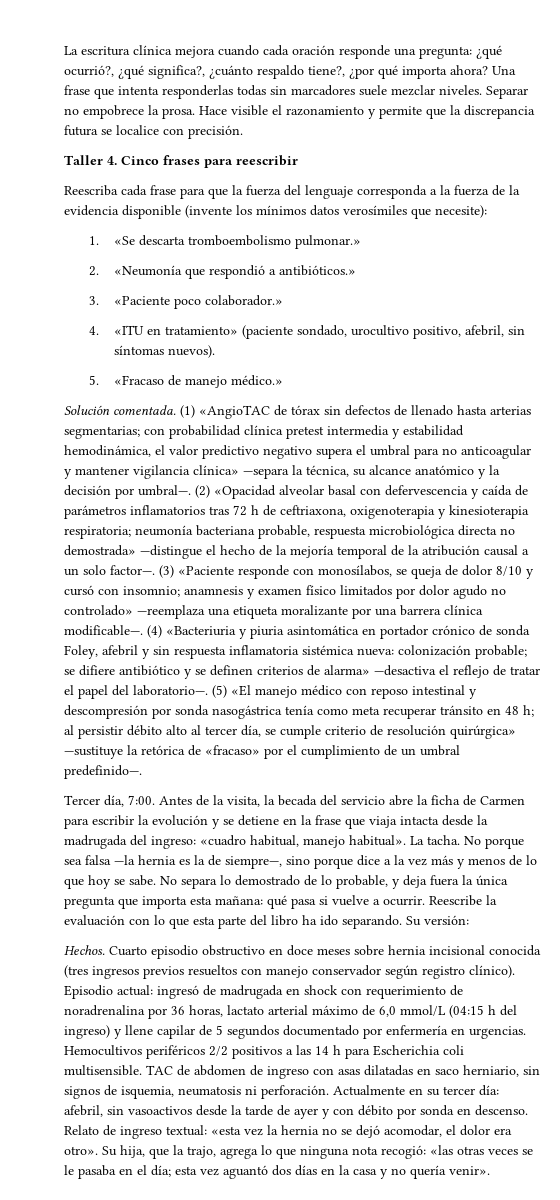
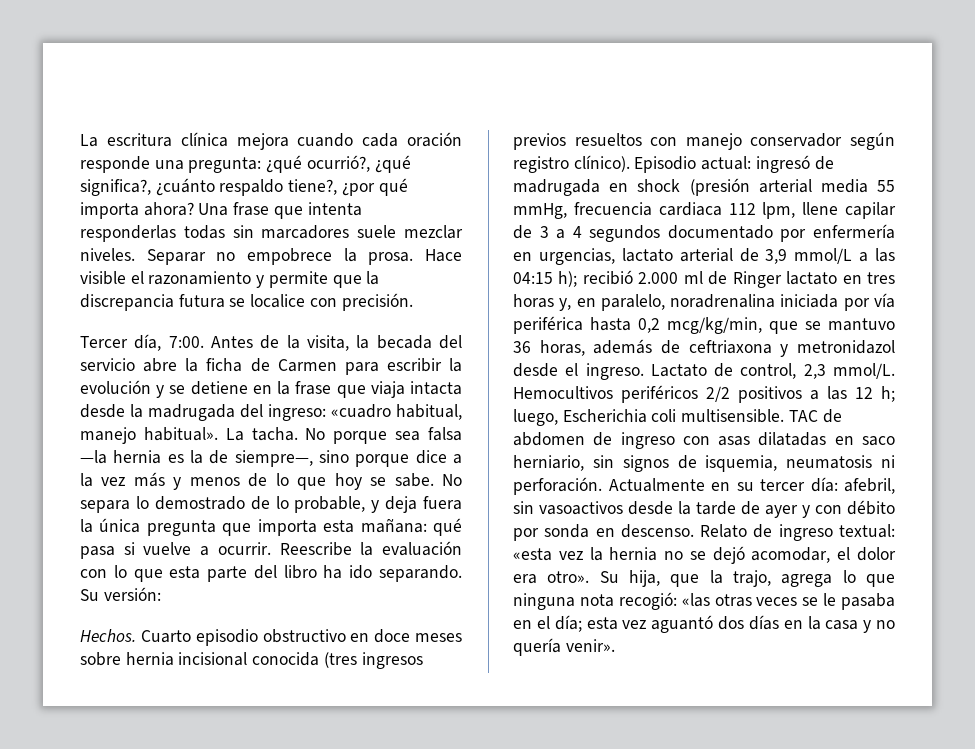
- Taller 4. Cinco frases para reescribir
- Reescriba cada frase para que la fuerza del lenguaje corresponda a la fuerza de la evidencia disponible (invente los mínimos datos verosímiles que necesite):
- 1. «Se descarta tromboembolismo pulmonar.»
- 2. «Neumonía que respondió a antibióticos.»
- 3. «Paciente poco colaborador.»
- 4. «ITU en tratamiento» (paciente sondado, urocultivo positivo, afebril, sin síntomas nuevos).
- 5. «Fracaso de manejo médico.»
- Solución comentada. (1) «AngioTAC de tórax sin defectos de llenado hasta arterias segmentarias; con probabilidad clínica pretest intermedia y estabilidad hemodinámica, el valor predictivo negativo supera el umbral para no anticoagular y mantener vigilancia clínica» —separa la técnica, su alcance anatómico y la decisión por umbral—. (2) «Opacidad alveolar basal con defervescencia y caída de parámetros inflamatorios tras 72 h de ceftriaxona, oxigenoterapia y kinesioterapia respiratoria; neumonía bacteriana probable, respuesta microbiológica directa no demostrada» —distingue el hecho de la mejoría temporal de la atribución causal a un solo factor—. (3) «Paciente responde con monosílabos, se queja de dolor 8/10 y cursó con insomnio; anamnesis y examen físico limitados por dolor agudo no controlado» —reemplaza una etiqueta moralizante por una barrera clínica modificable—. (4) «Bacteriuria y piuria asintomática en portador crónico de sonda Foley, afebril y sin respuesta inflamatoria sistémica nueva: colonización probable; se difiere antibiótico y se definen criterios de alarma» —desactiva el reflejo de tratar el papel del laboratorio—. (5) «El manejo médico con reposo intestinal y descompresión por sonda nasogástrica tenía como meta recuperar tránsito en 48 h; al persistir débito alto al tercer día, se cumple criterio de resolución quirúrgica» —sustituye la retórica de «fracaso» por el cumplimiento de un umbral predefinido—.
- Episodio actual: ingresó de madrugada en shock con requerimiento de noradrenalina por 36 horas, lactato arterial máximo de 6,0 mmol/L (04:15 h del ingreso) y llene capilar de 5 segundos documentado por enfermería en urgencias.
+ Episodio actual: ingresó de madrugada en shock (presión arterial media 55 mmHg, frecuencia cardiaca 112 lpm, llene capilar de 3 a 4 segundos documentado por enfermería en urgencias, lactato arterial de 3,9 mmol/L a las 04:15 h); recibió 2.000 ml de Ringer lactato en tres horas y, en paralelo, noradrenalina iniciada por vía periférica hasta 0,2 mcg/kg/min, que se mantuvo 36 horas, además de ceftriaxona y metronidazol desde el ingreso. Lactato de control, 2,3 mmol/L.
- Hemocultivos periféricos 2/2 positivos a las 14 h para Escherichia coli multisensible.
+ Hemocultivos periféricos 2/2 positivos a las 12 h; luego, Escherichia coli multisensible.

